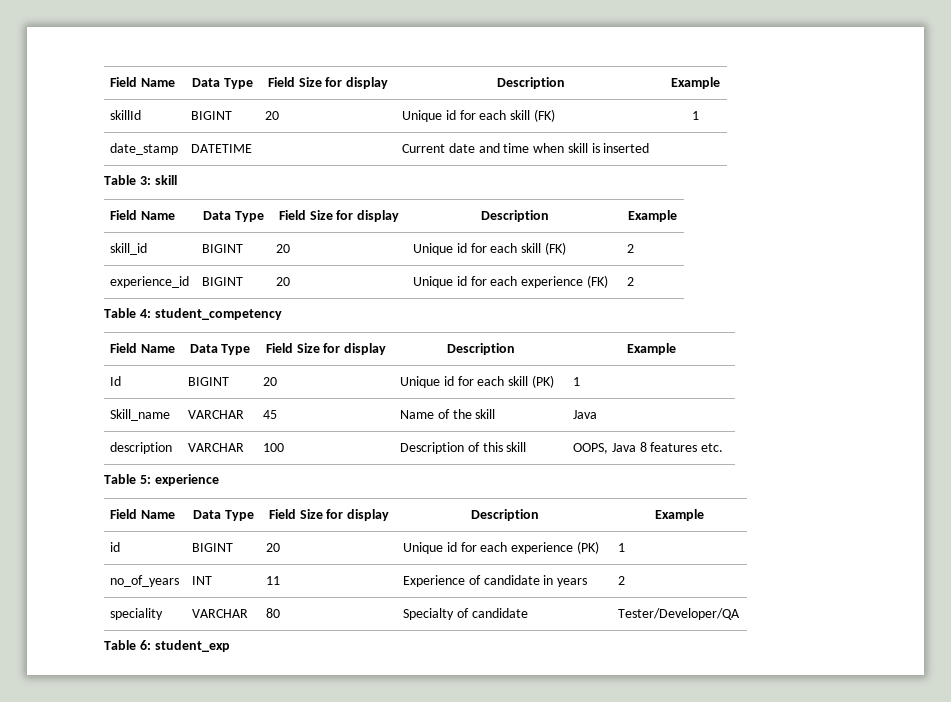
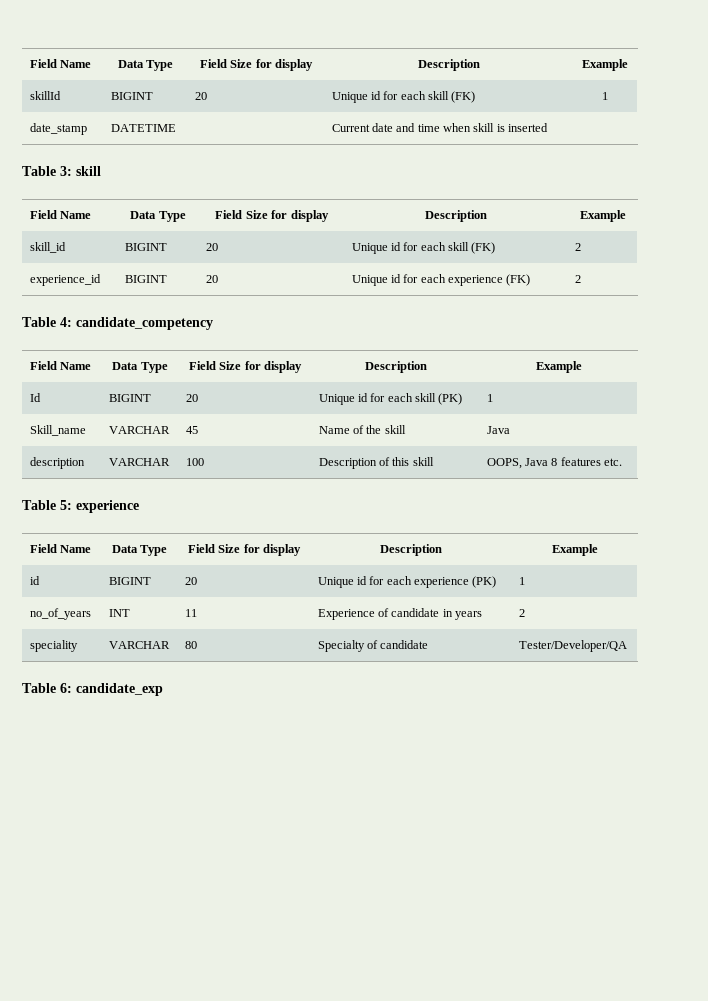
- Table 4: student_competency
+ Table 4: candidate_competency
- Table 6: student_exp
+ Table 6: candidate_exp

